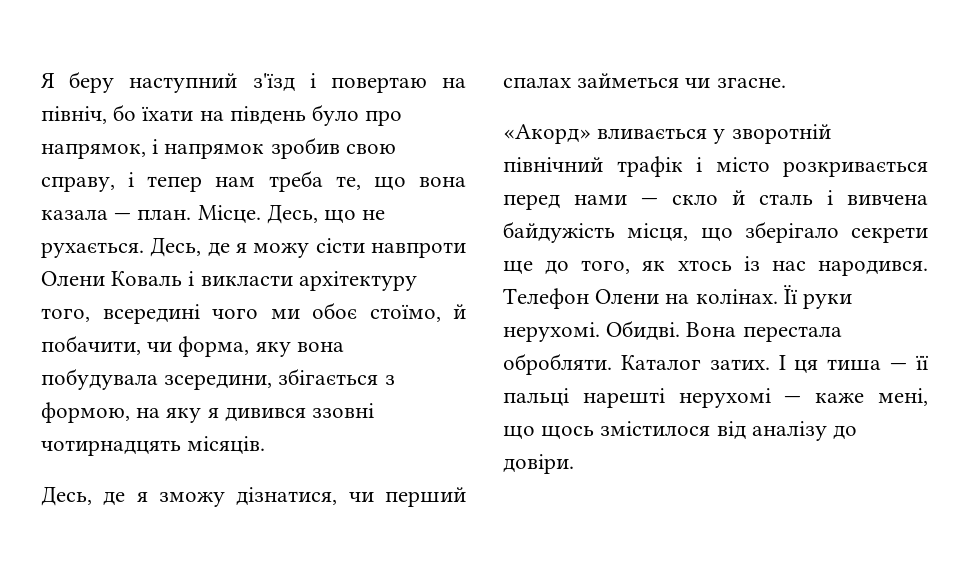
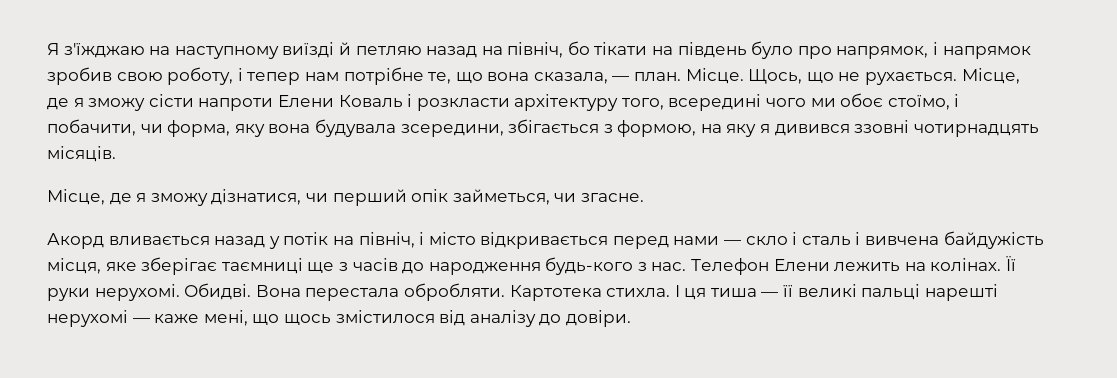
- Я беру наступний з'їзд і повертаю на північ, бо їхати на південь було про напрямок, і напрямок зробив свою справу, і тепер нам треба те, що вона казала — план.
+ Я з'їжджаю на наступному виїзді й петляю назад на північ, бо тікати на південь було про напрямок, і напрямок зробив свою роботу, і тепер нам потрібне те, що вона сказала, — план.
- Десь, що не рухається.
+ Щось, що не рухається.
- Десь, де я можу сісти навпроти Олени Коваль і викласти архітектуру того, всередині чого ми обоє стоїмо, й побачити, чи форма, яку вона побудувала зсередини, збігається з формою, на яку я дивився ззовні чотирнадцять місяців.
+ Місце, де я зможу сісти напроти Елени Коваль і розкласти архітектуру того, всередині чого ми обоє стоїмо, і побачити, чи форма, яку вона будувала зсередини, збігається з формою, на яку я дивився ззовні чотирнадцять місяців.
- Десь, де я зможу дізнатися, чи перший спалах займеться чи згасне.
+ Місце, де я зможу дізнатися, чи перший опік займеться, чи згасне.
- «Акорд» вливається у зворотній північний трафік і місто розкривається перед нами — скло й сталь і вивчена байдужість місця, що зберігало секрети ще до того, як хтось із нас народився. Телефон Олени на колінах.
+ Акорд вливається назад у потік на північ, і місто відкривається перед нами — скло і сталь і вивчена байдужість місця, яке зберігає таємниці ще з часів до народження будь-кого з нас. Телефон Елени лежить на колінах.
- Каталог затих.
+ Картотека стихла.
- І ця тиша — її пальці нарешті нерухомі — каже мені, що щось змістилося від аналізу до довіри.
+ І ця тиша — її великі пальці нарешті нерухомі — каже мені, що щось змістилося від аналізу до довіри.

